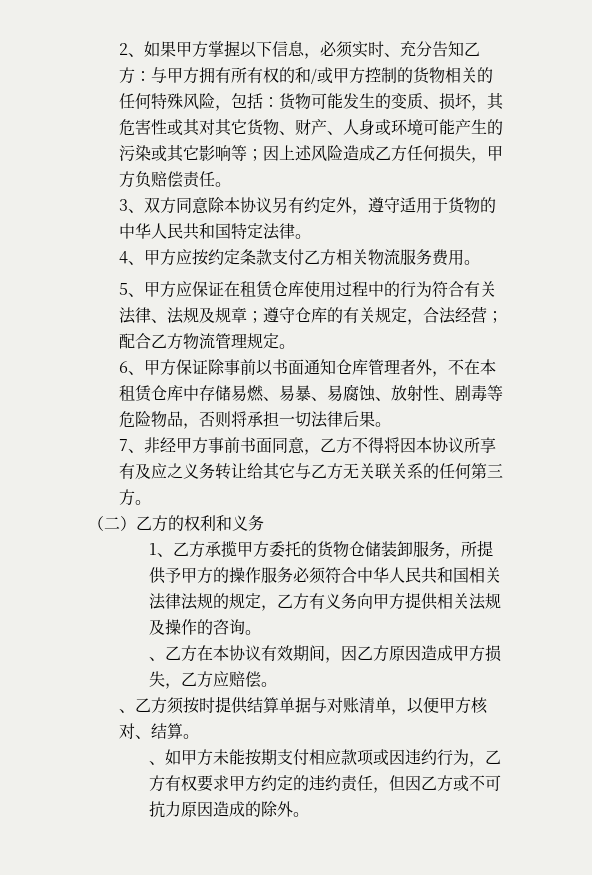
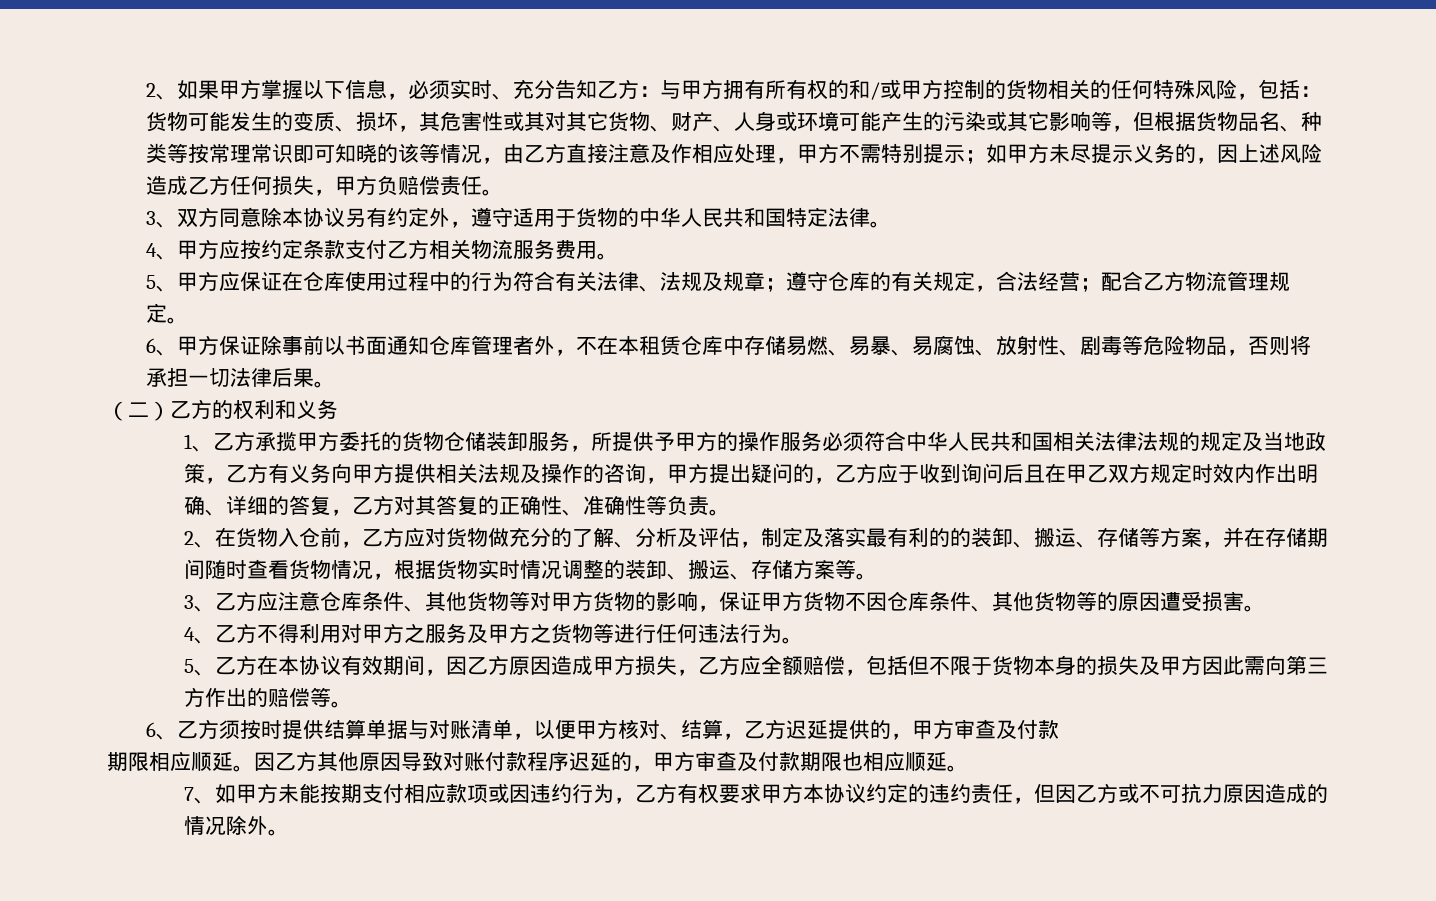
- 货物可能发生的变质、损坏，其危害性或其对其它货物、财产、人身或环境可能产生的污染或其它影响等；因上述风险造成乙方任何损失，甲方负赔偿责任。
+ 货物可能发生的变质、损坏，其危害性或其对其它货物、财产、人身或环境可能产生的污染或其它影响等，但根据货物品名、种类等按常理常识即可知晓的该等情况，由乙方直接注意及作相应处理，甲方不需特别提示；如甲方未尽提示义务的，因上述风险造成乙方任何损失，甲方负赔偿责任。
- 5、甲方应保证在租赁仓库使用过程中的行为符合有关法律、法规及规章；遵守仓库的有关规定，合法经营；配合乙方物流管理规定。
+ 5、甲方应保证在仓库使用过程中的行为符合有关法律、法规及规章；遵守仓库的有关规定，合法经营；配合乙方物流管理规定。
- 7、非经甲方事前书面同意，乙方不得将因本协议所享有及应之义务转让给其它与乙方无关联关系的任何第三方。
- 1、乙方承揽甲方委托的货物仓储装卸服务，所提供予甲方的操作服务必须符合中华人民共和国相关法律法规的规定，乙方有义务向甲方提供相关法规及操作的咨询。
- 、乙方在本协议有效期间，因乙方原因造成甲方损失，乙方应赔偿。
- 、乙方须按时提供结算单据与对账清单，以便甲方核对、结算。
- 、如甲方未能按期支付相应款项或因违约行为，乙方有权要求甲方约定的违约责任，但因乙方或不可抗力原因造成的除外。
+ 1、乙方承揽甲方委托的货物仓储装卸服务，所提供予甲方的操作服务必须符合中华人民共和国相关法律法规的规定及当地政策，乙方有义务向甲方提供相关法规及操作的咨询，甲方提出疑问的，乙方应于收到询问后且在甲乙双方规定时效内作出明确、详细的答复，乙方对其答复的正确性、准确性等负责。
+ 2、在货物入仓前，乙方应对货物做充分的了解、分析及评估，制定及落实最有利的的装卸、搬运、存储等方案，并在存储期间随时查看货物情况，根据货物实时情况调整的装卸、搬运、存储方案等。
+ 3、乙方应注意仓库条件、其他货物等对甲方货物的影响，保证甲方货物不因仓库条件、其他货物等的原因遭受损害。
+ 4、乙方不得利用对甲方之服务及甲方之货物等进行任何违法行为。
+ 5、乙方在本协议有效期间，因乙方原因造成甲方损失，乙方应全额赔偿，包括但不限于货物本身的损失及甲方因此需向第三方作出的赔偿等。
+ 6、乙方须按时提供结算单据与对账清单，以便甲方核对、结算，乙方迟延提供的，甲方审查及付款
+ 期限相应顺延。因乙方其他原因导致对账付款程序迟延的，甲方审查及付款期限也相应顺延。
+ 7、如甲方未能按期支付相应款项或因违约行为，乙方有权要求甲方本协议约定的违约责任，但因乙方或不可抗力原因造成的情况除外。

